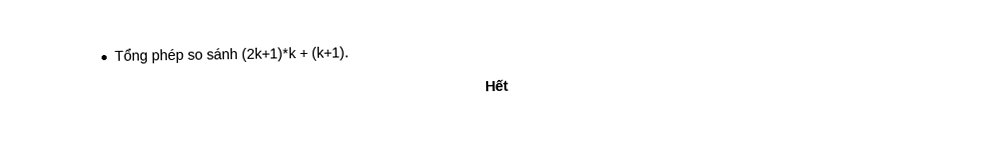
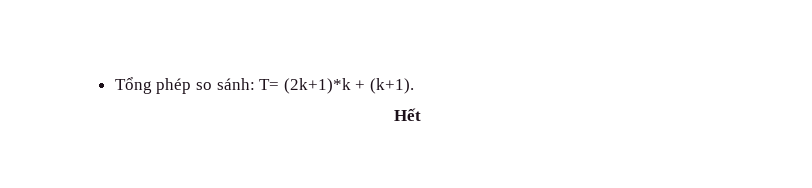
- Tổng phép so sánh (2k+1)*k + (k+1).
+ Tổng phép so sánh: T= (2k+1)*k + (k+1).

